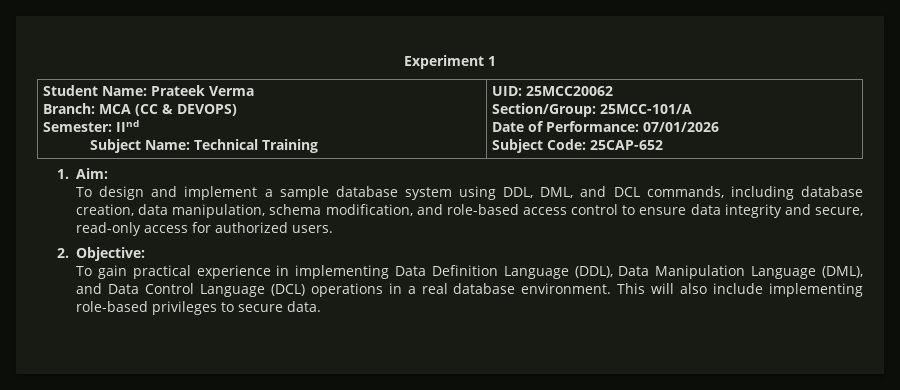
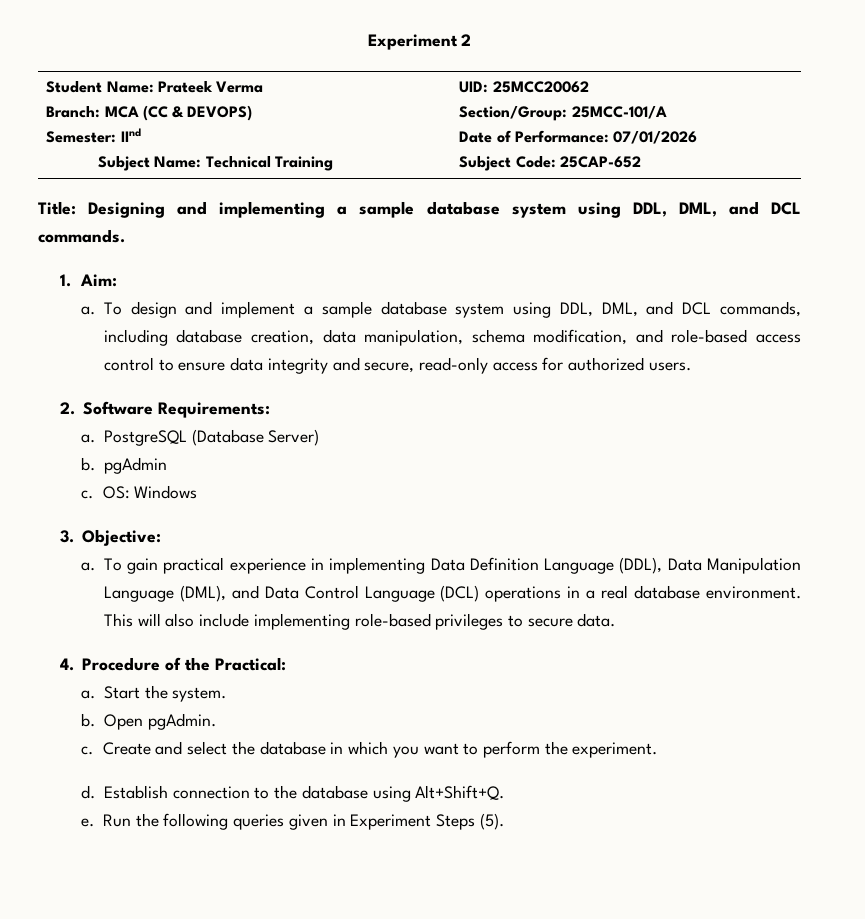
- Experiment 1
+ Experiment 2
+ Title: Designing and implementing a sample database system using DDL, DML, and DCL commands.
  1. Aim:
- To design and implement a sample database system using DDL, DML, and DCL commands, including database creation, data manipulation, schema modification, and role-based access control to ensure data integrity and secure, read-only access for authorized users.
+ a. To design and implement a sample database system using DDL, DML, and DCL commands, including database creation, data manipulation, schema modification, and role-based access control to ensure data integrity and secure, read-only access for authorized users.
- 2. Objective:
- To gain practical experience in implementing Data Definition Language (DDL), Data Manipulation Language (DML), and Data Control Language (DCL) operations in a real database environment.
+ 2. Software Requirements:
+ a. PostgreSQL (Database Server)
+ b. pgAdmin
+ c. OS: Windows
+ 3. Objective:
+ a. To gain practical experience in implementing Data Definition Language (DDL), Data Manipulation Language (DML), and Data Control Language (DCL) operations in a real database environment.
+ 4. Procedure of the Practical:
+ a. Start the system.
+ b. Open pgAdmin.
+ c. Create and select the database in which you want to perform the experiment.
+ d. Establish connection to the database using Alt+Shift+Q.
+ e. Run the following queries given in Experiment Steps (5).

